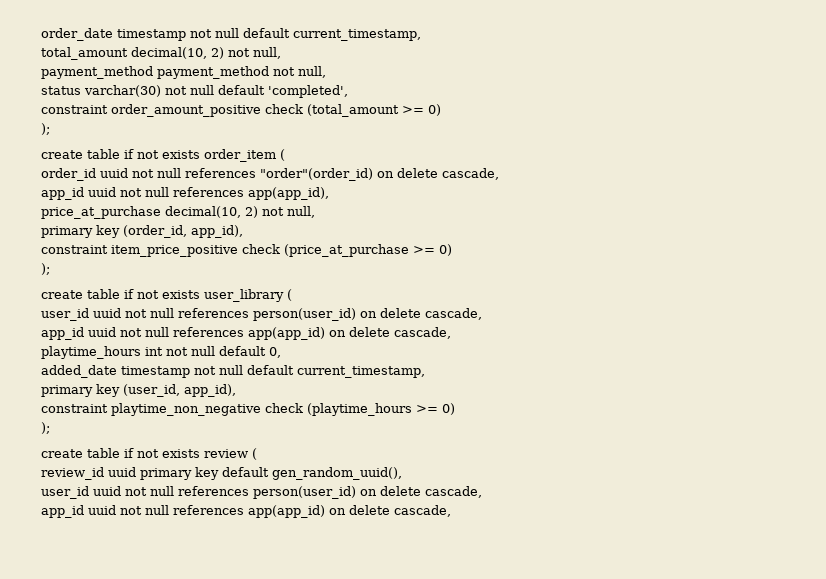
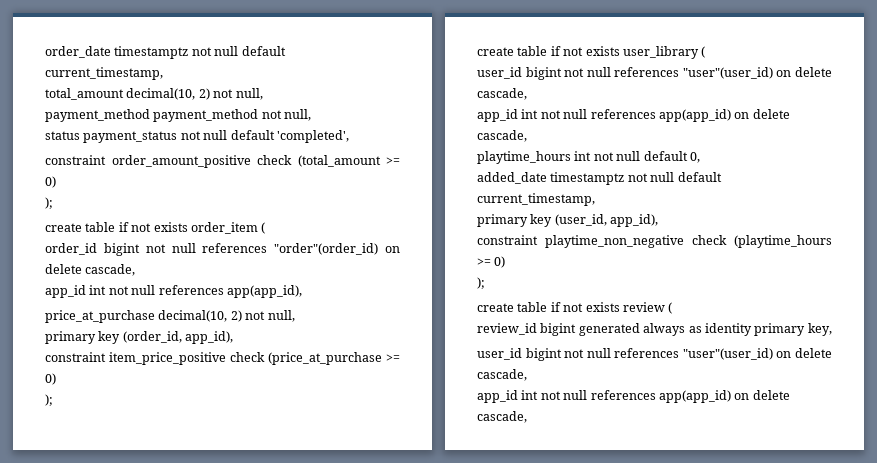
- order_date timestamp not null default current_timestamp,
+ order_date timestamptz not null default current_timestamp,
- status varchar(30) not null default 'completed',
+ status payment_status not null default 'completed',
- order_id uuid not null references "order"(order_id) on delete cascade,
+ order_id bigint not null references "order"(order_id) on delete cascade,
- app_id uuid not null references app(app_id),
+ app_id int not null references app(app_id),
  create table if not exists user_library (
- user_id uuid not null references person(user_id) on delete cascade,
- app_id uuid not null references app(app_id) on delete cascade,
+ user_id bigint not null references "user"(user_id) on delete cascade,
+ app_id int not null references app(app_id) on delete cascade,
- added_date timestamp not null default current_timestamp,
+ added_date timestamptz not null default current_timestamp,
- review_id uuid primary key default gen_random_uuid(),
- user_id uuid not null references person(user_id) on delete cascade,
- app_id uuid not null references app(app_id) on delete cascade,
+ review_id bigint generated always as identity primary key,
+ user_id bigint not null references "user"(user_id) on delete cascade,
+ app_id int not null references app(app_id) on delete cascade,

